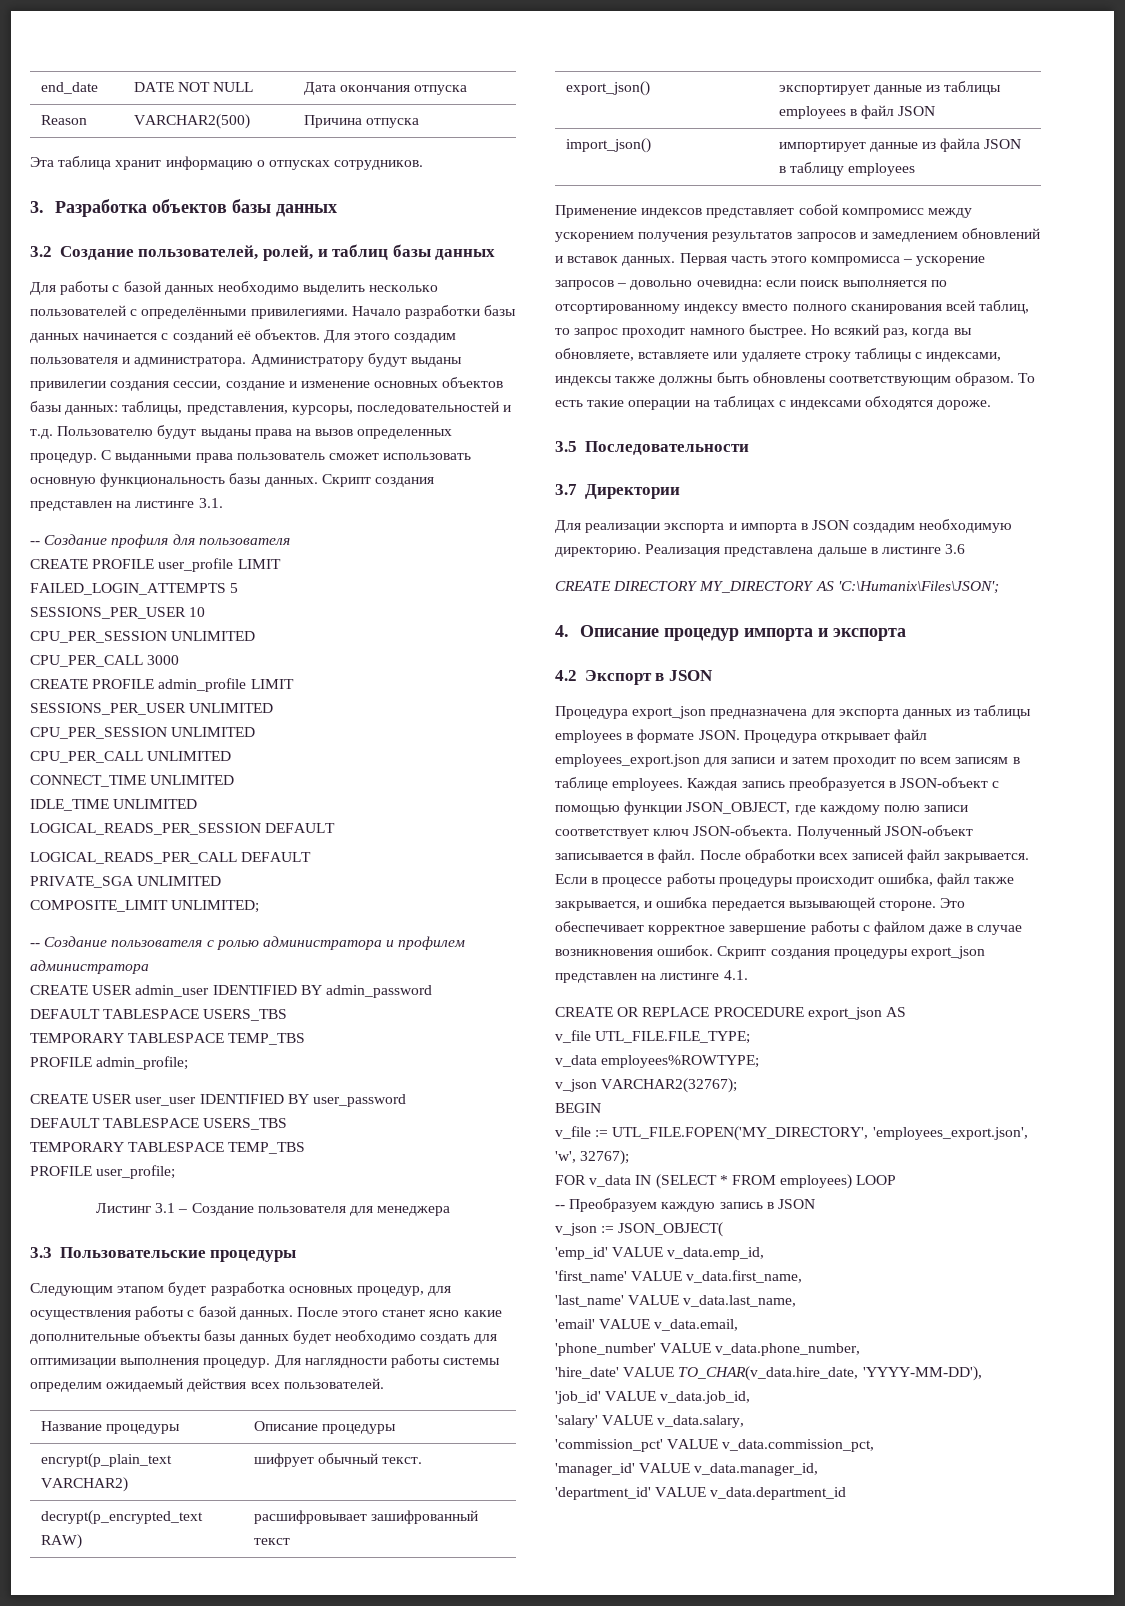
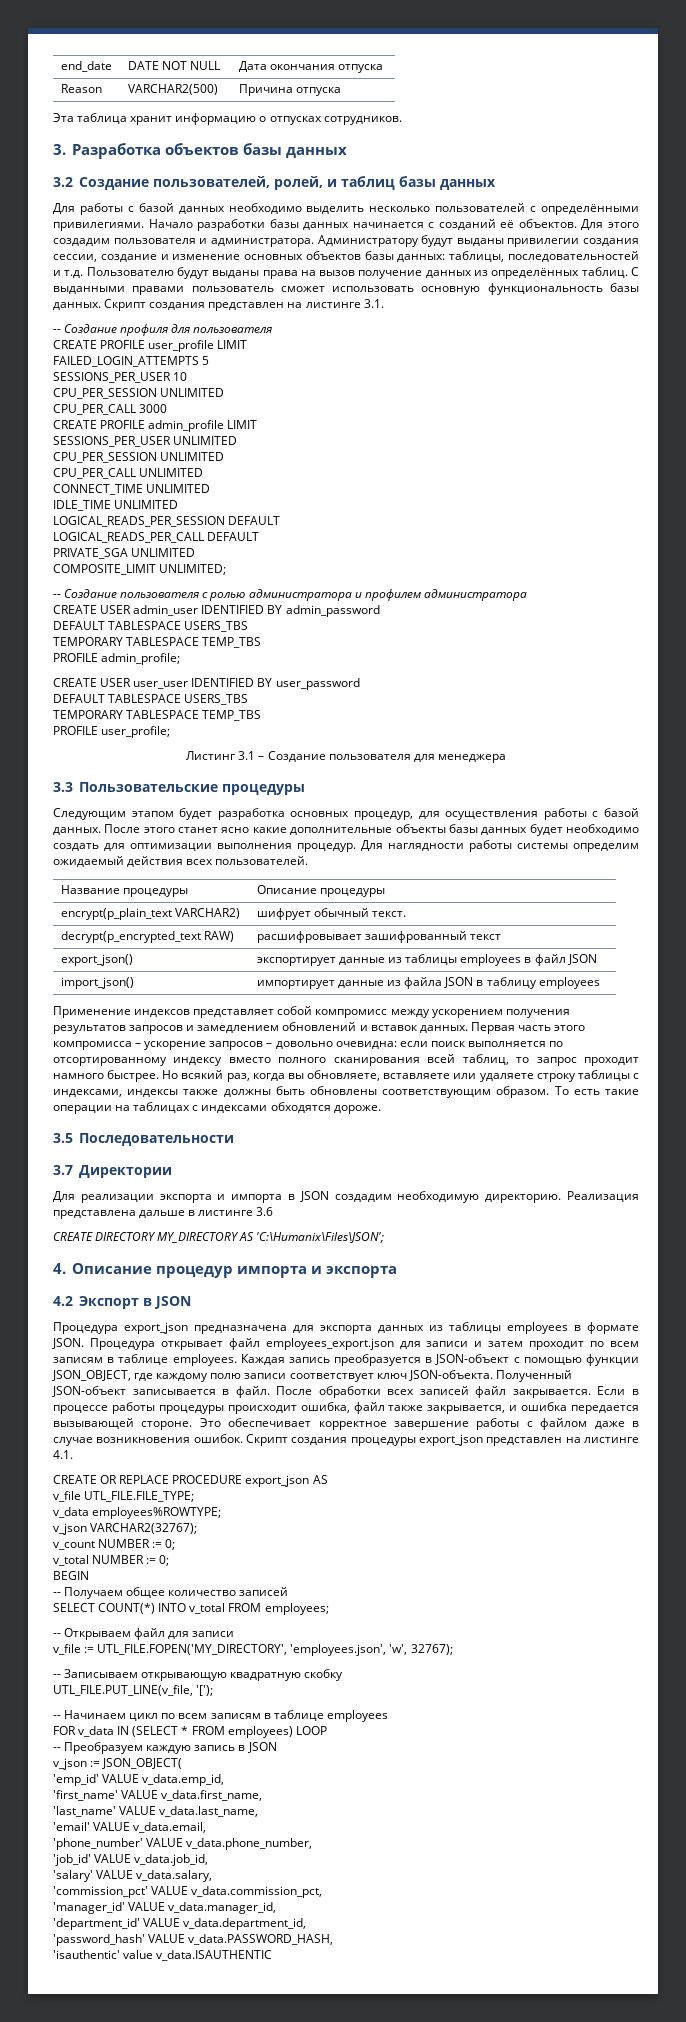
- Администратору будут выданы привилегии создания сессии, создание и изменение основных объектов базы данных: таблицы, представления, курсоры, последовательностей и т.д. Пользователю будут выданы права на вызов определенных процедур.
+ Администратору будут выданы привилегии создания сессии, создание и изменение основных объектов базы данных: таблицы, последовательностей и т.д. Пользователю будут выданы права на вызов получение данных из определённых таблиц.
- С выданными права пользователь сможет использовать основную функциональность базы данных.
+ С выданными правами пользователь сможет использовать основную функциональность базы данных.
+ v_count NUMBER := 0;
+ v_total NUMBER := 0;
  BEGIN
+ -- Получаем общее количество записей
+ SELECT COUNT(*) INTO v_total FROM employees;
+ -- Открываем файл для записи
- v_file := UTL_FILE.FOPEN('MY_DIRECTORY', 'employees_export.json', 'w', 32767);
+ v_file := UTL_FILE.FOPEN('MY_DIRECTORY', 'employees.json', 'w', 32767);
+ -- Записываем открывающую квадратную скобку
+ UTL_FILE.PUT_LINE(v_file, '[');
+ -- Начинаем цикл по всем записям в таблице employees
- 'hire_date' VALUE TO_CHAR(v_data.hire_date, 'YYYY-MM-DD'),
- 'department_id' VALUE v_data.department_id
+ 'department_id' VALUE v_data.department_id,
+ 'password_hash' VALUE v_data.PASSWORD_HASH,
+ 'isauthentic' value v_data.ISAUTHENTIC

